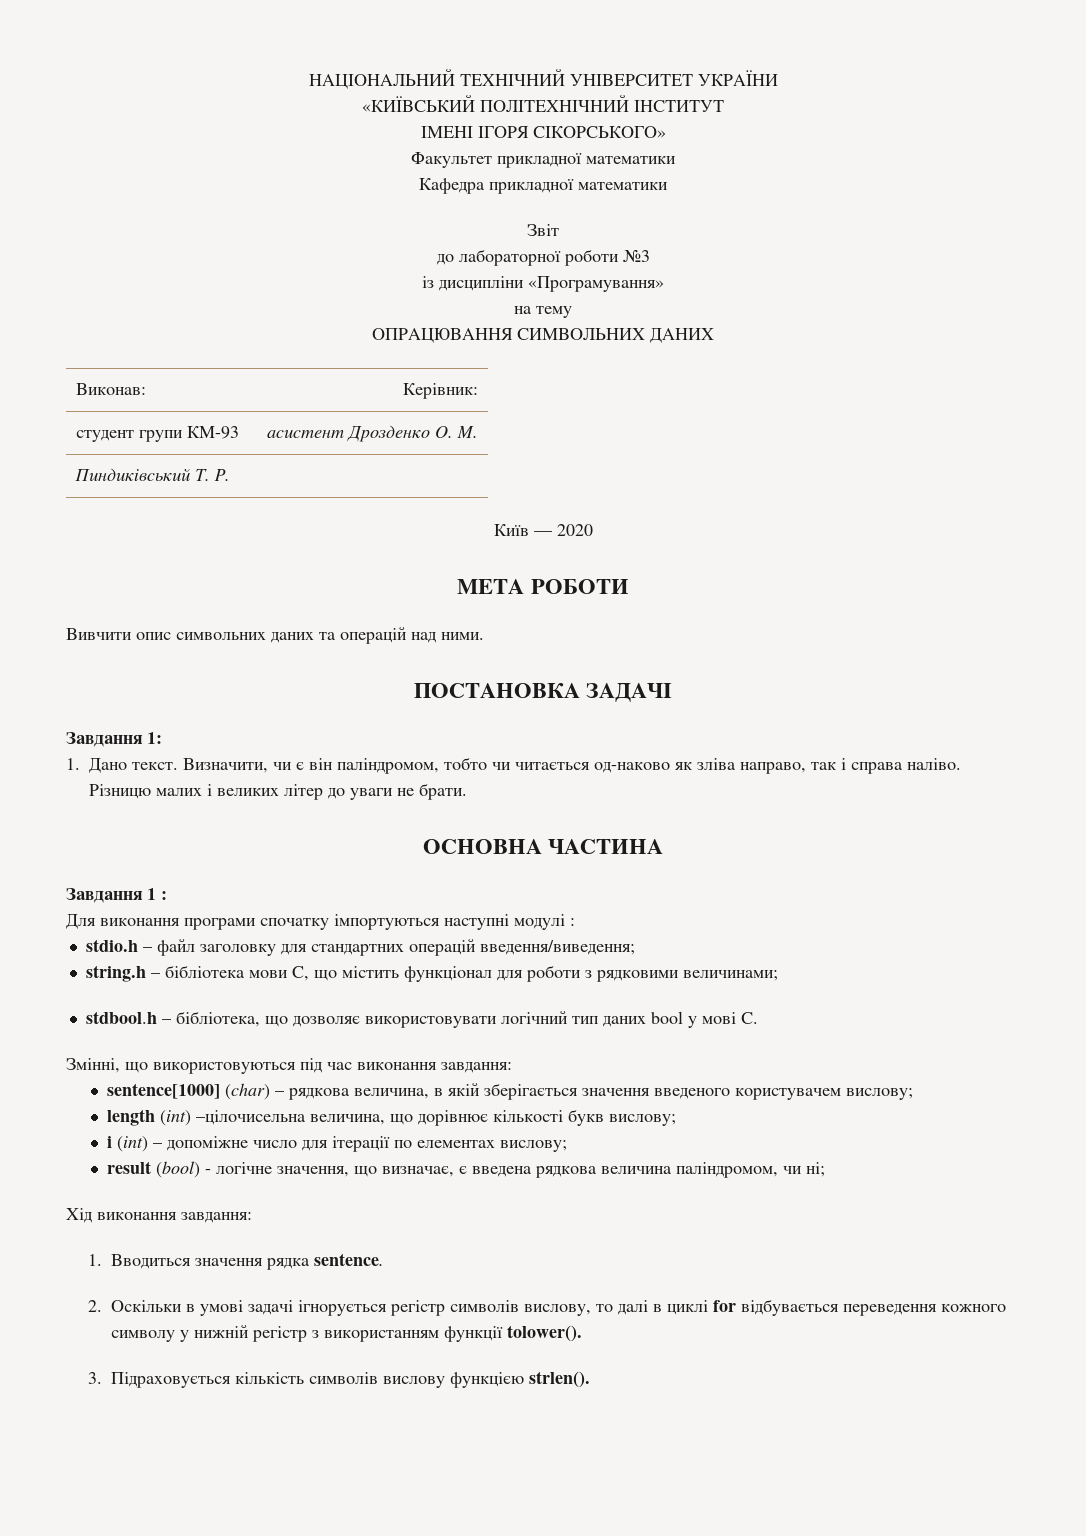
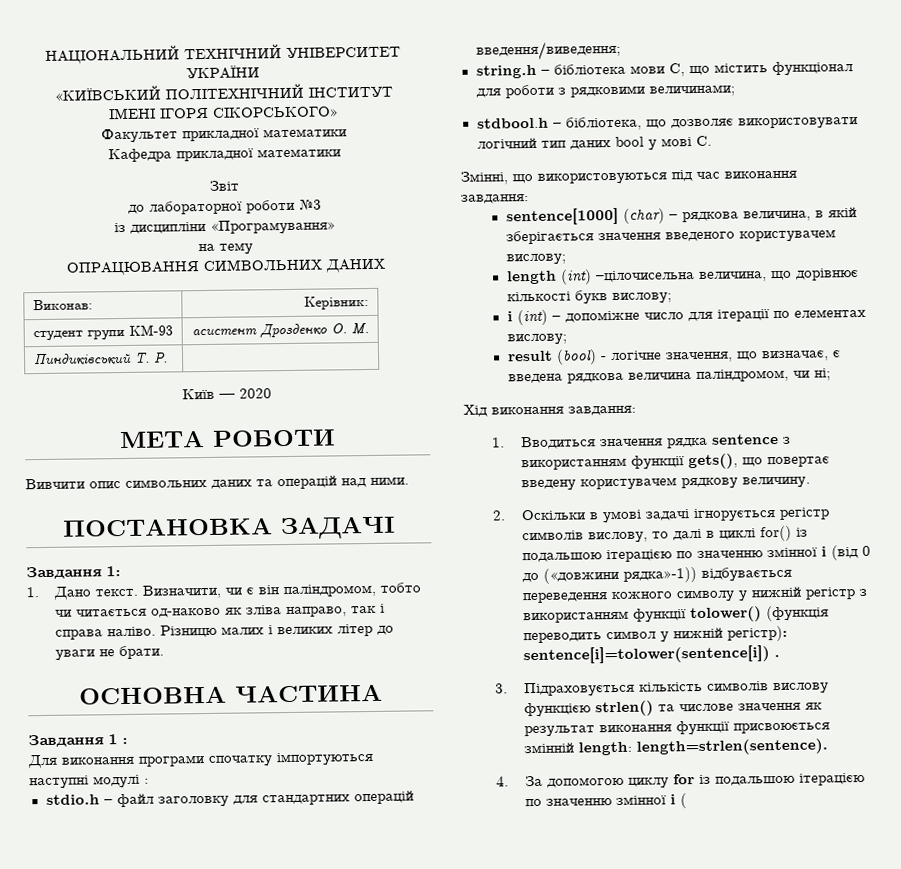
- 1. Вводиться значення рядка sentence.
+ 1. Вводиться значення рядка sentence з використанням функції gets(), що повертає введену користувачем рядкову величину.
- 2. Оскільки в умові задачі ігнорується регістр символів вислову, то далі в циклі for відбувається переведення кожного символу у нижній регістр з використанням функції tolower().
+ 2. Оскільки в умові задачі ігнорується регістр символів вислову, то далі в циклі for() із подальшою ітерацією по значенню змінної i (від 0 до («довжини рядка»-1)) відбувається переведення кожного символу у нижній регістр з використанням функції tolower() (функція переводить символ у нижній регістр): sentence[i]=tolower(sentence[i]) .
- 3. Підраховується кількість символів вислову функцією strlen().
+ 3. Підраховується кількість символів вислову функцією strlen() та числове значення як результат виконання функції присвоюється змінній length: length=strlen(sentence).
+ 4. За допомогою циклу for із подальшою ітерацією по значенню змінної i (

